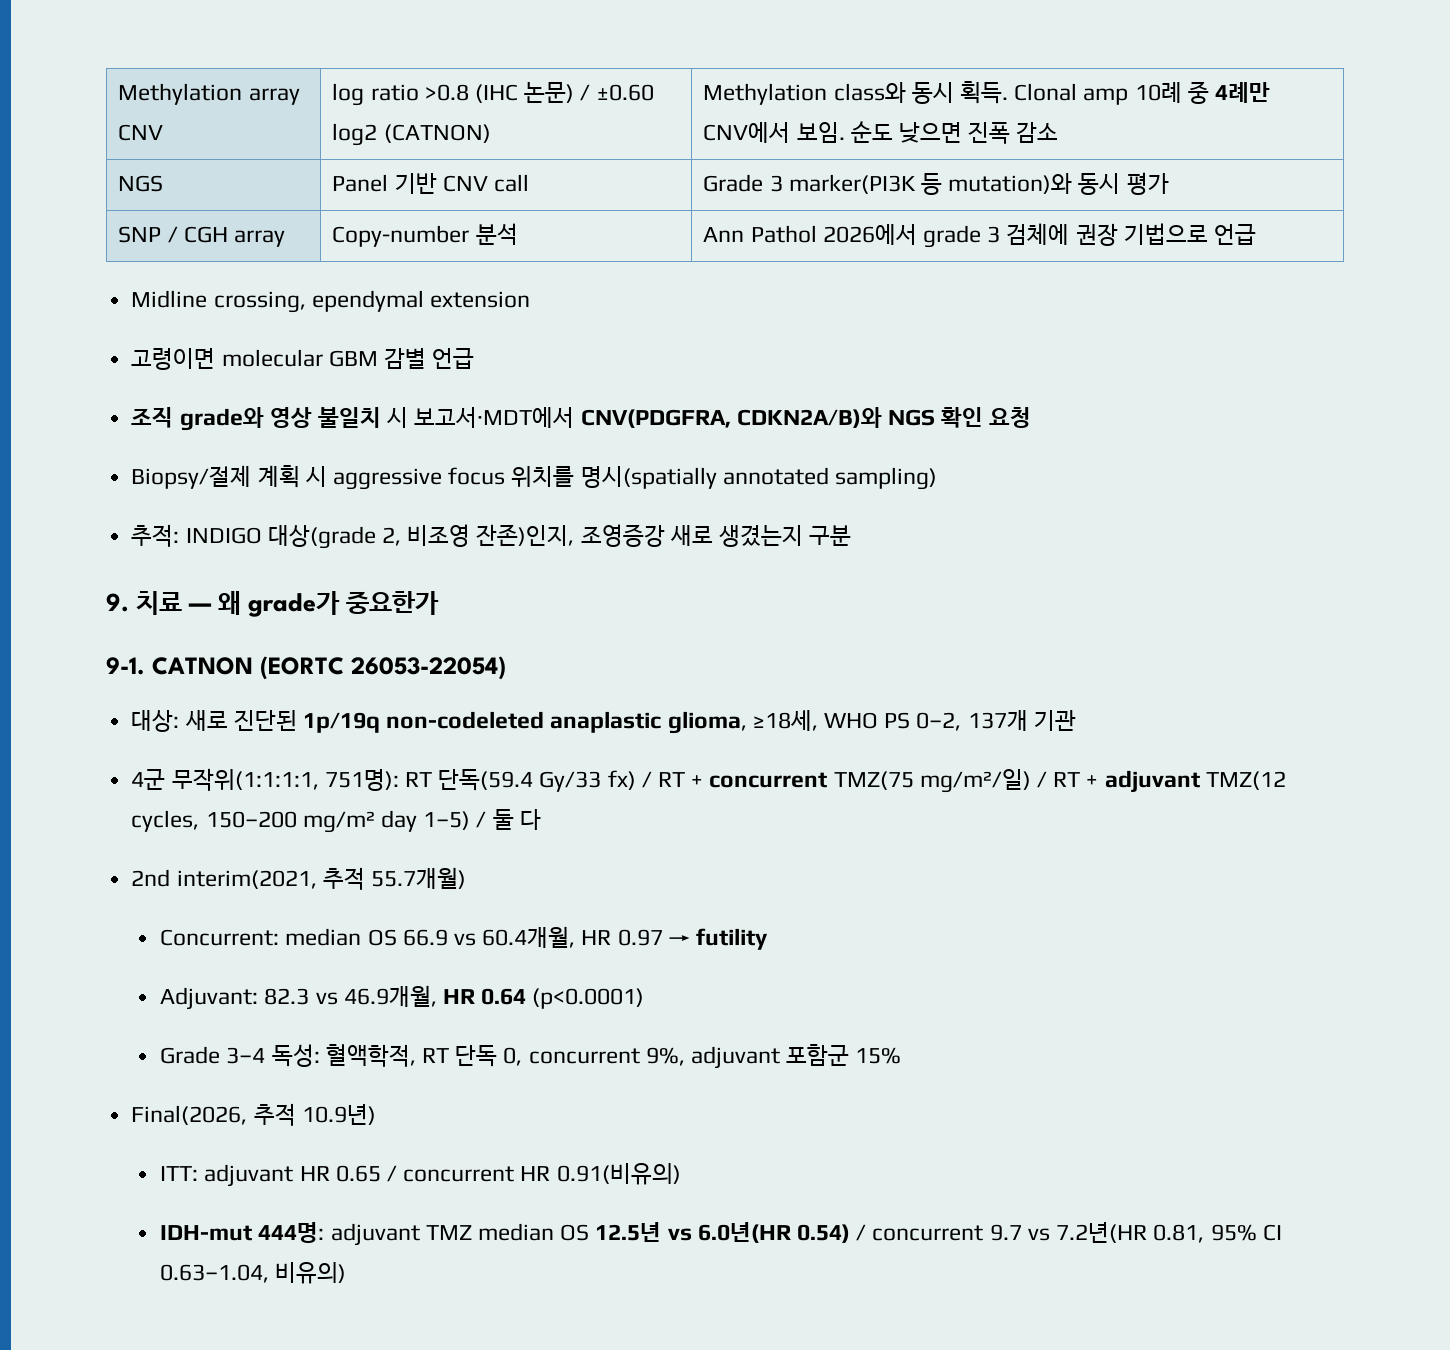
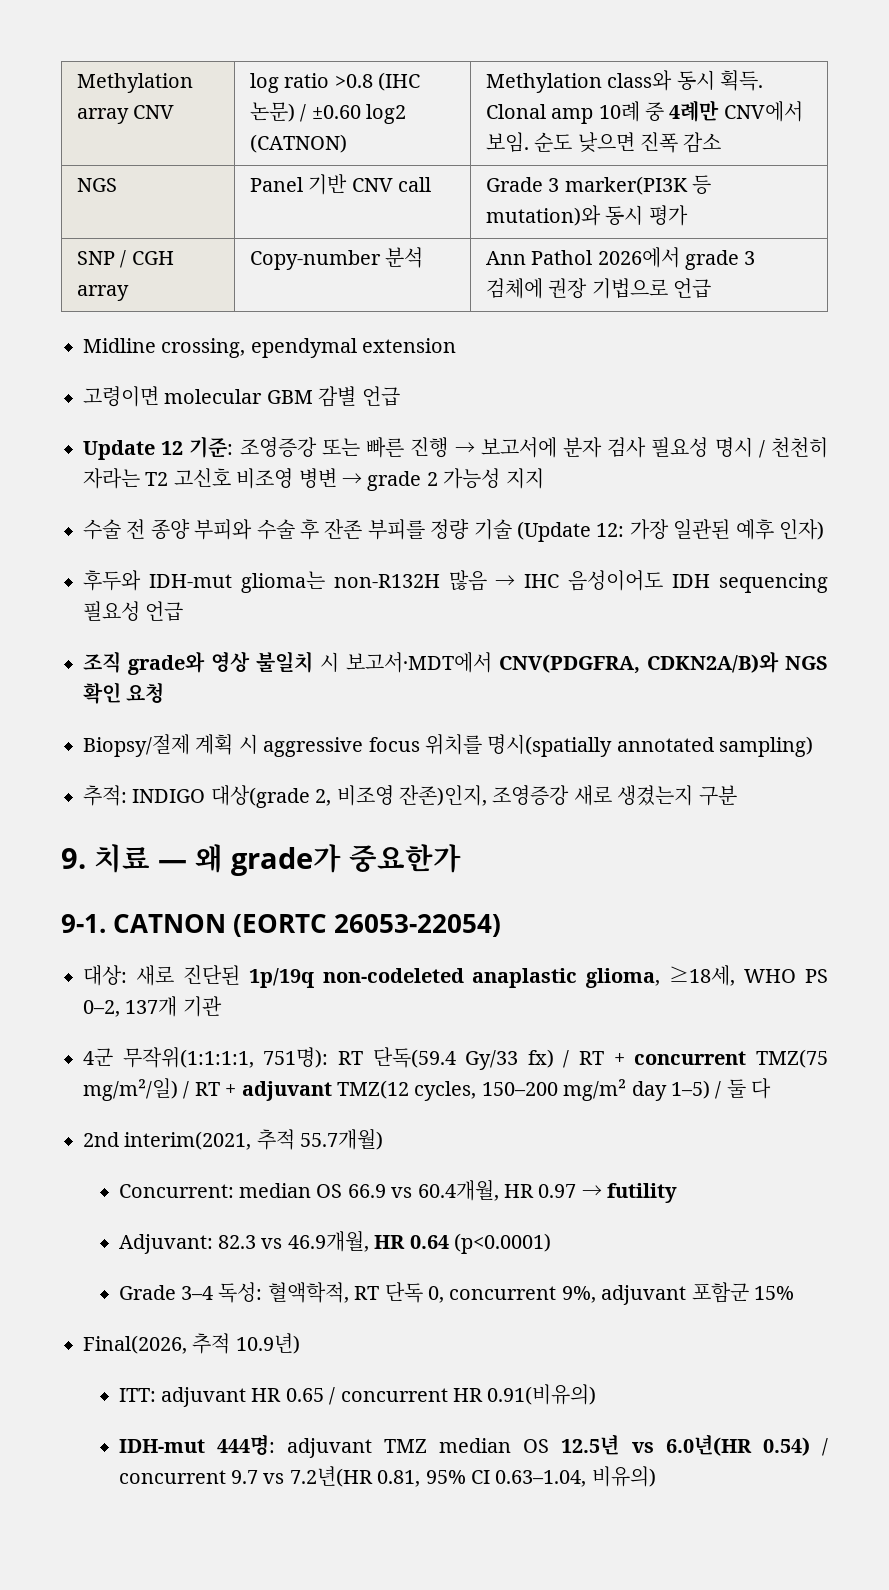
+ Update 12 기준: 조영증강 또는 빠른 진행 → 보고서에 분자 검사 필요성 명시 / 천천히 자라는 T2 고신호 비조영 병변 → grade 2 가능성 지지
+ 수술 전 종양 부피와 수술 후 잔존 부피를 정량 기술 (Update 12: 가장 일관된 예후 인자)
+ 후두와 IDH-mut glioma는 non-R132H 많음 → IHC 음성이어도 IDH sequencing 필요성 언급

